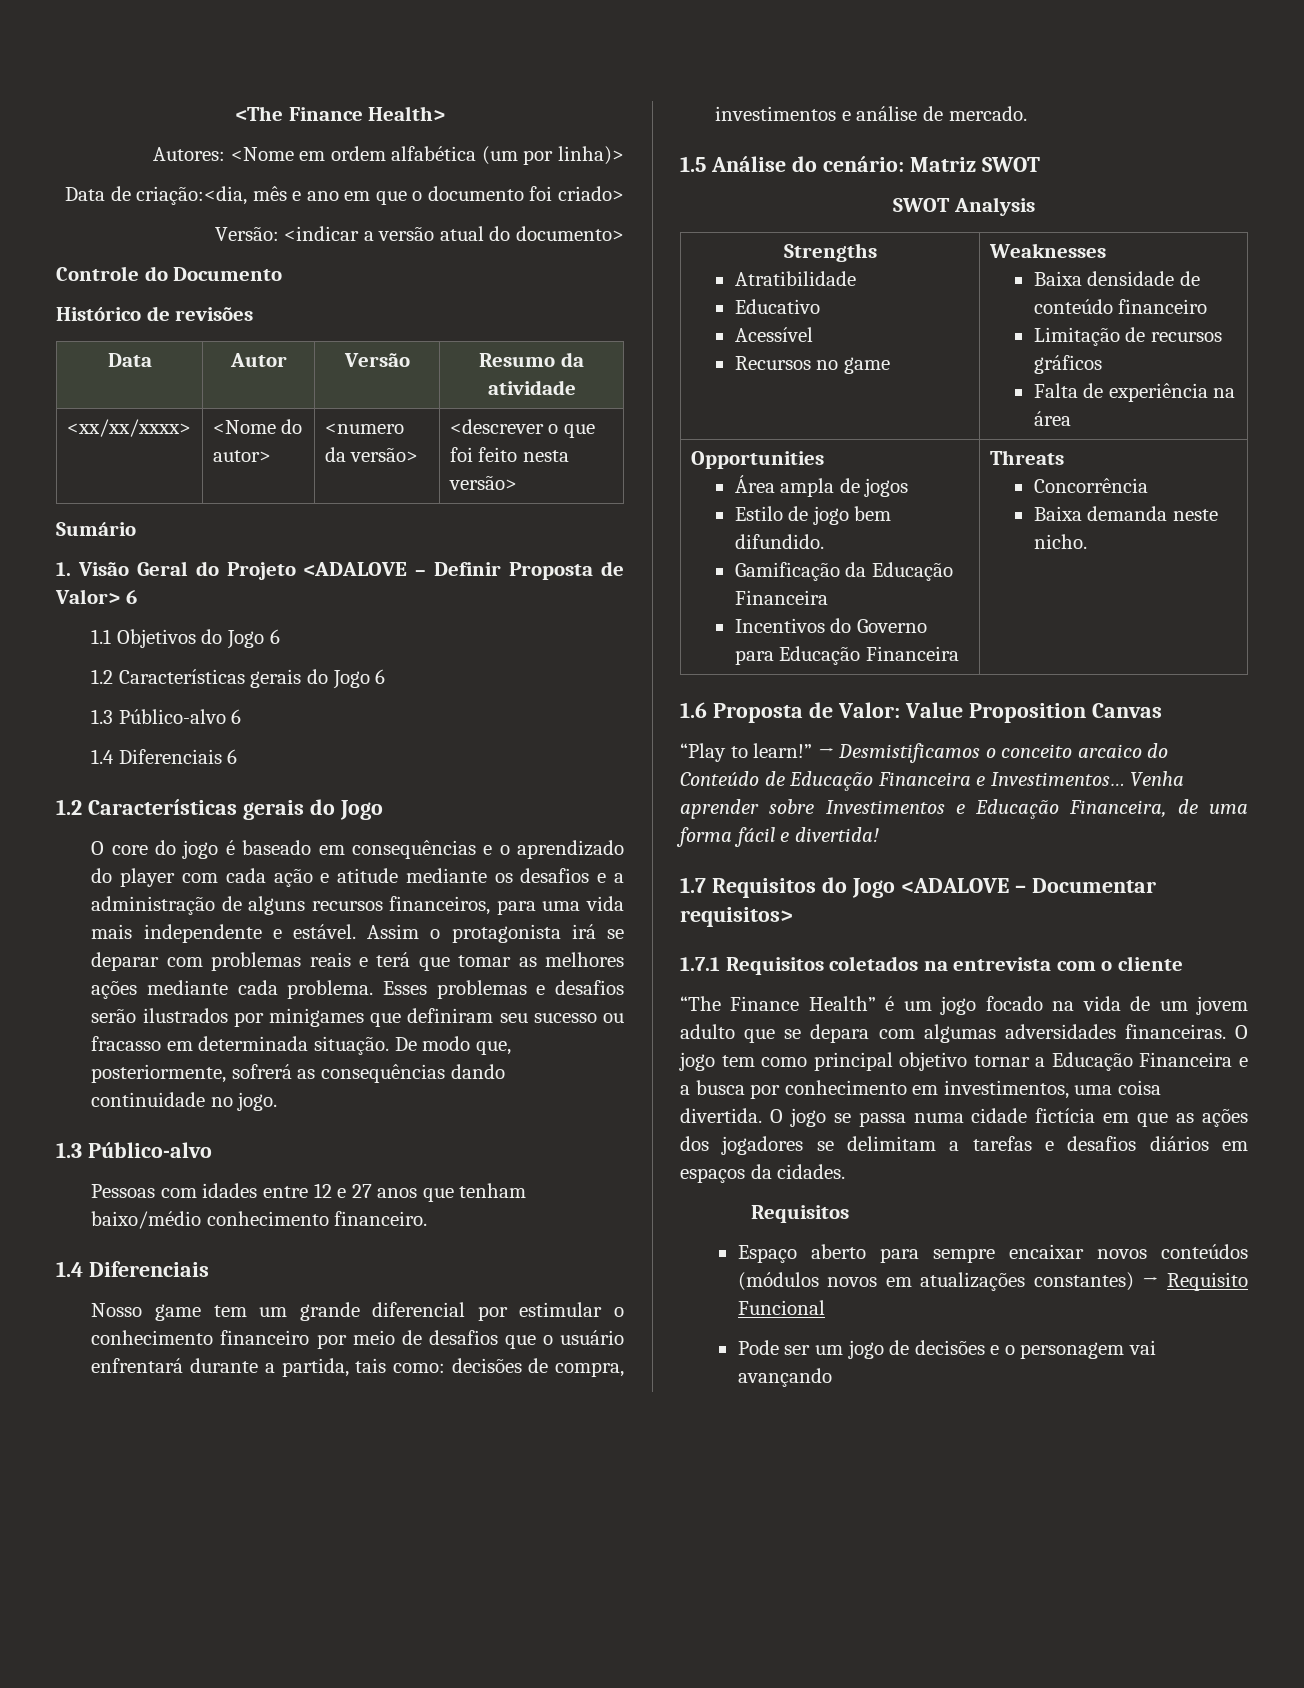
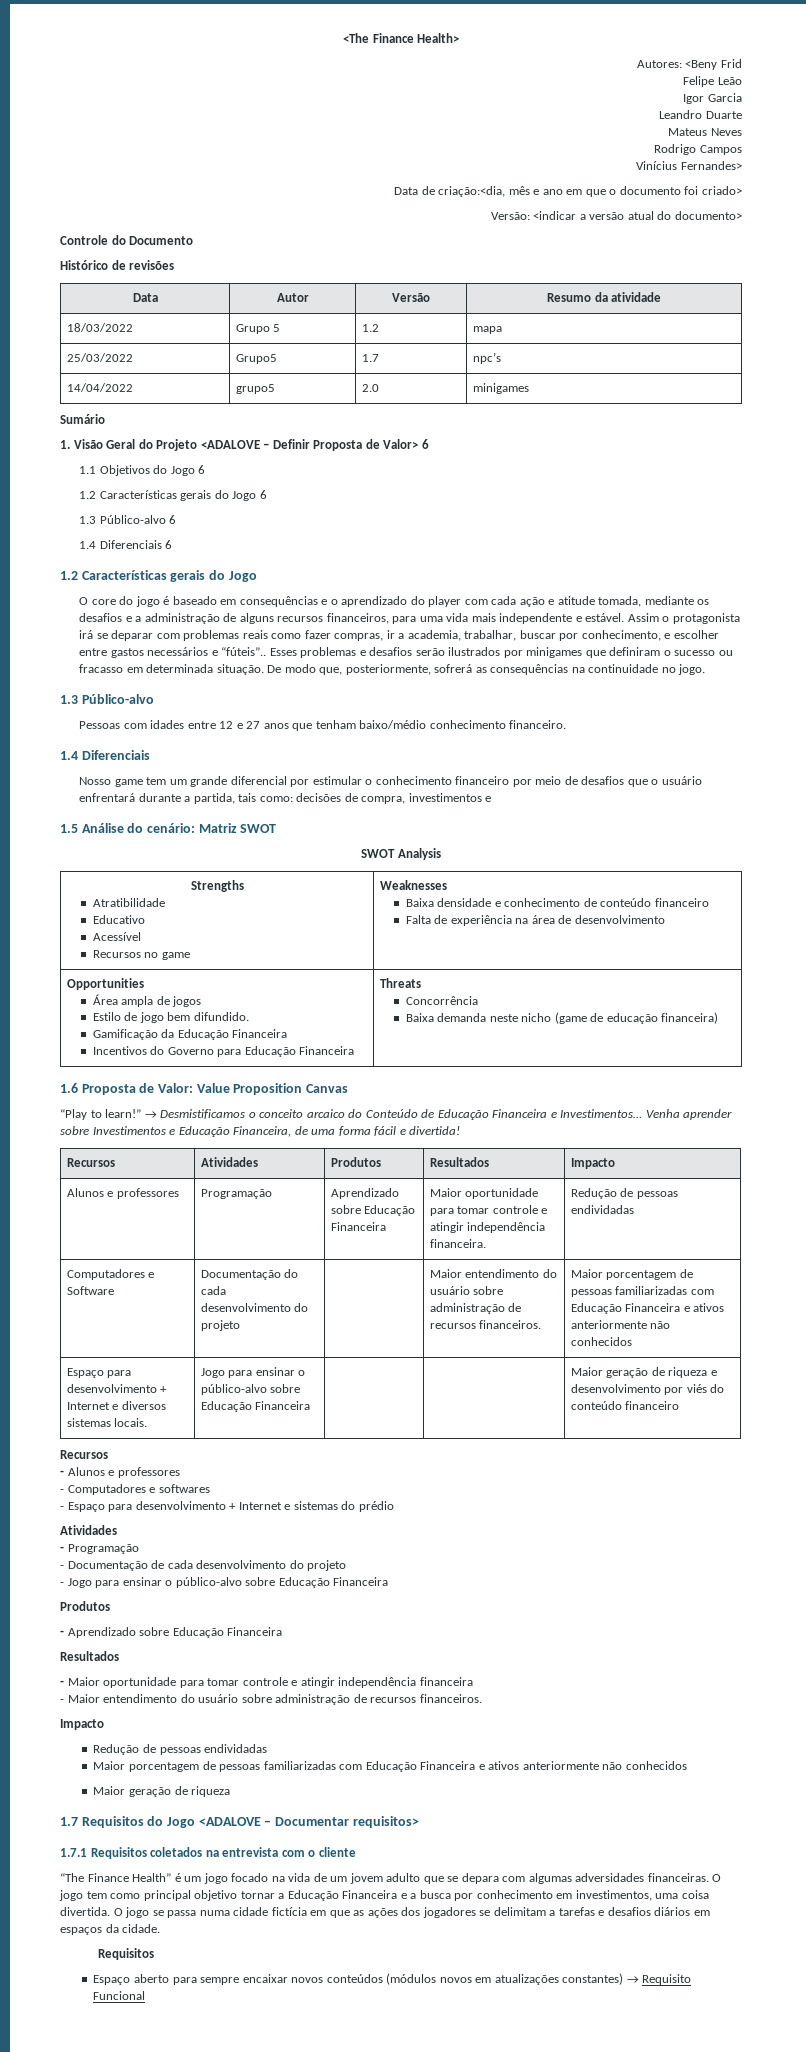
- Autores: <Nome em ordem alfabética (um por linha)>
+ Autores: <Beny Frid
+ Felipe Leão
+ Igor Garcia
+ Leandro Duarte
+ Mateus Neves
+ Rodrigo Campos
+ Vinícius Fernandes>
- <xx/xx/xxxx> | <Nome do autor> | <numero da versão> | <descrever o que foi feito nesta versão>
+ 18/03/2022 | Grupo 5 | 1.2 | mapa
+ 25/03/2022 | Grupo5 | 1.7 | npc’s
+ 14/04/2022 | grupo5 | 2.0 | minigames
- O core do jogo é baseado em consequências e o aprendizado do player com cada ação e atitude mediante os desafios e a administração de alguns recursos financeiros, para uma vida mais independente e estável.
+ O core do jogo é baseado em consequências e o aprendizado do player com cada ação e atitude tomada, mediante os desafios e a administração de alguns recursos financeiros, para uma vida mais independente e estável.
- Assim o protagonista irá se deparar com problemas reais e terá que tomar as melhores ações mediante cada problema.
+ Assim o protagonista irá se deparar com problemas reais como fazer compras, ir a academia, trabalhar, buscar por conhecimento, e escolher entre gastos necessários e “fúteis”..
- Esses problemas e desafios serão ilustrados por minigames que definiram seu sucesso ou fracasso em determinada situação.
+ Esses problemas e desafios serão ilustrados por minigames que definiram o sucesso ou fracasso em determinada situação.
- De modo que, posteriormente, sofrerá as consequências dando continuidade no jogo.
+ De modo que, posteriormente, sofrerá as consequências na continuidade no jogo.
- Nosso game tem um grande diferencial por estimular o conhecimento financeiro por meio de desafios que o usuário enfrentará durante a partida, tais como: decisões de compra, investimentos e análise de mercado.
+ Nosso game tem um grande diferencial por estimular o conhecimento financeiro por meio de desafios que o usuário enfrentará durante a partida, tais como: decisões de compra, investimentos e
  Strengths
  Atratibilidade
  Educativo
  Acessível
  Recursos no game | Weaknesses
- Baixa densidade de conteúdo financeiro
- Limitação de recursos gráficos
- Falta de experiência na área
+ Baixa densidade e conhecimento de conteúdo financeiro
+ Falta de experiência na área de desenvolvimento
  Opportunities
  Área ampla de jogos
  Estilo de jogo bem difundido.
  Gamificação da Educação Financeira
  Incentivos do Governo para Educação Financeira | Threats
  Concorrência
- Baixa demanda neste nicho.
+ Baixa demanda neste nicho (game de educação financeira)
+ Recursos | Atividades | Produtos | Resultados | Impacto
+ Alunos e professores | Programação | Aprendizado sobre Educação Financeira | Maior oportunidade para tomar controle e atingir independência financeira. | Redução de pessoas endividadas
+ Computadores e Software | Documentação do cada desenvolvimento do projeto | | Maior entendimento do usuário sobre administração de recursos financeiros. | Maior porcentagem de pessoas familiarizadas com Educação Financeira e ativos anteriormente não conhecidos
+ Espaço para desenvolvimento + Internet e diversos sistemas locais. | Jogo para ensinar o público-alvo sobre Educação Financeira | | | Maior geração de riqueza e desenvolvimento por viés do conteúdo financeiro
+ Recursos
+ - Alunos e professores
+ - Computadores e softwares
+ - Espaço para desenvolvimento + Internet e sistemas do prédio
+ Atividades
+ - Programação
+ - Documentação de cada desenvolvimento do projeto
+ - Jogo para ensinar o público-alvo sobre Educação Financeira
+ Produtos
+ - Aprendizado sobre Educação Financeira
+ Resultados
+ - Maior oportunidade para tomar controle e atingir independência financeira
+ - Maior entendimento do usuário sobre administração de recursos financeiros.
+ Impacto
+ Redução de pessoas endividadas
+ Maior porcentagem de pessoas familiarizadas com Educação Financeira e ativos anteriormente não conhecidos
+ Maior geração de riqueza
- O jogo se passa numa cidade fictícia em que as ações dos jogadores se delimitam a tarefas e desafios diários em espaços da cidades.
+ O jogo se passa numa cidade fictícia em que as ações dos jogadores se delimitam a tarefas e desafios diários em espaços da cidade.
- Pode ser um jogo de decisões e o personagem vai avançando

